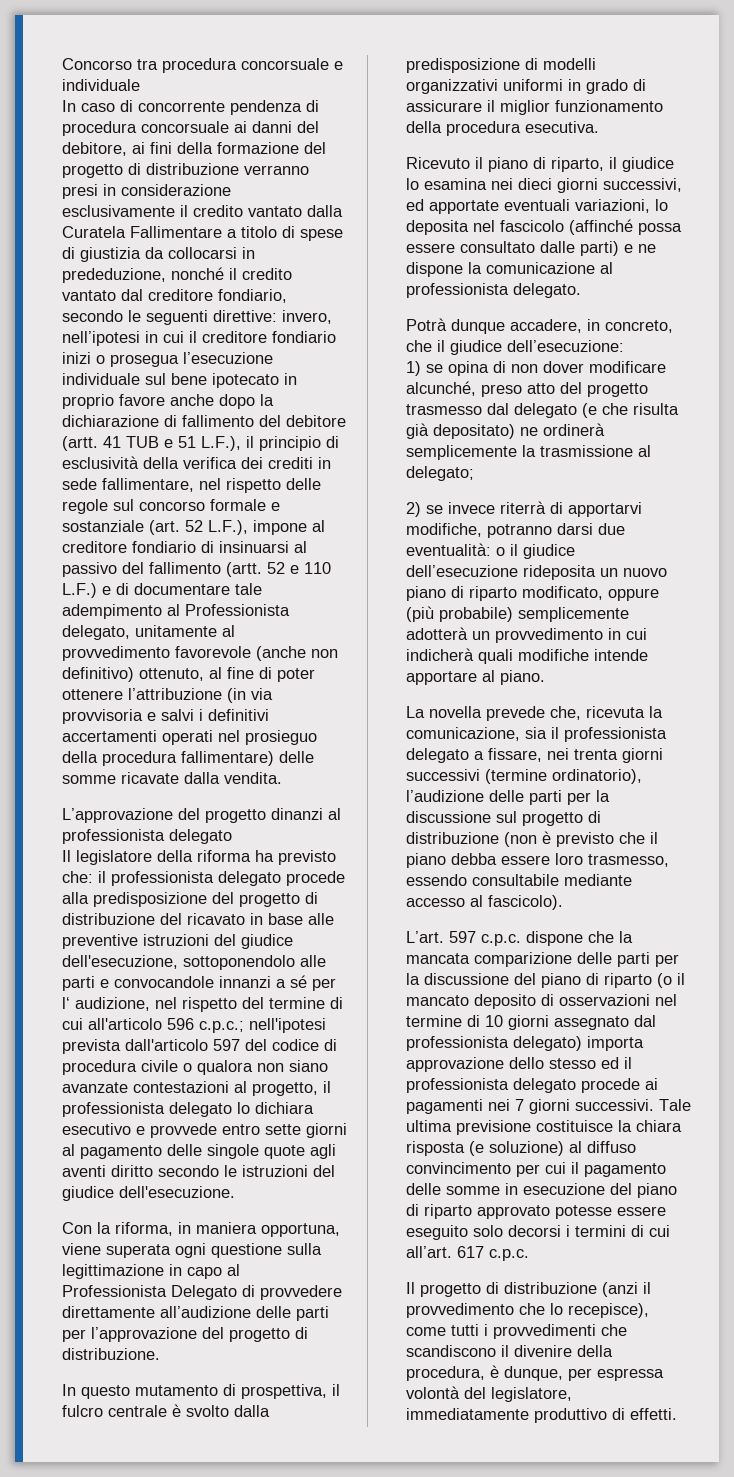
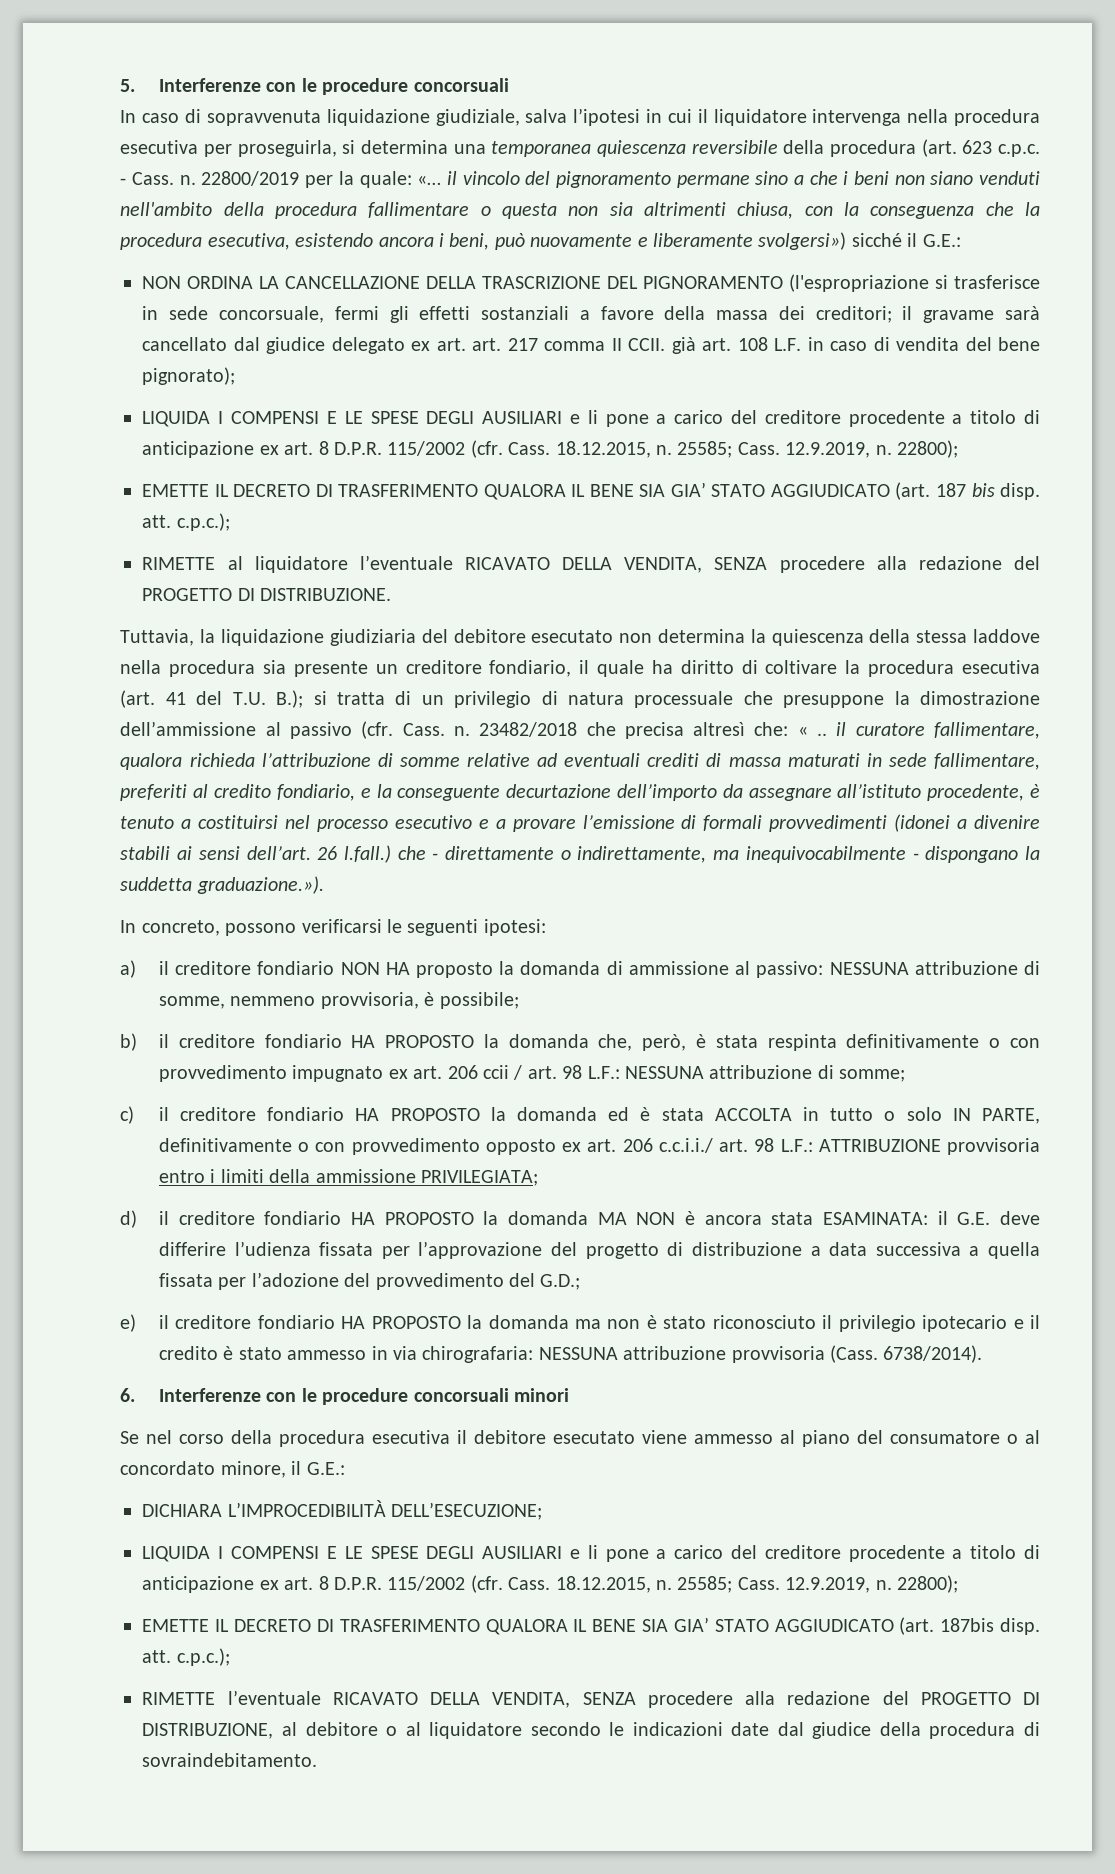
- Concorso tra procedura concorsuale e individuale
- In caso di concorrente pendenza di procedura concorsuale ai danni del debitore, ai fini della formazione del progetto di distribuzione verranno presi in considerazione esclusivamente il credito vantato dalla Curatela Fallimentare a titolo di spese di giustizia da collocarsi in prededuzione, nonché il credito vantato dal creditore fondiario, secondo le seguenti direttive: invero, nell’ipotesi in cui il creditore fondiario inizi o prosegua l’esecuzione individuale sul bene ipotecato in proprio favore anche dopo la dichiarazione di fallimento del debitore (artt. 41 TUB e 51 L.F.), il principio di esclusività della verifica dei crediti in sede fallimentare, nel rispetto delle regole sul concorso formale e sostanziale (art. 52 L.F.), impone al creditore fondiario di insinuarsi al passivo del fallimento (artt. 52 e 110 L.F.) e di documentare tale adempimento al Professionista delegato, unitamente al provvedimento favorevole (anche non definitivo) ottenuto, al fine di poter ottenere l’attribuzione (in via provvisoria e salvi i definitivi accertamenti operati nel prosieguo della procedura fallimentare) delle somme ricavate dalla vendita.
- L’approvazione del progetto dinanzi al professionista delegato
- Il legislatore della riforma ha previsto che: il professionista delegato procede alla predisposizione del progetto di distribuzione del ricavato in base alle preventive istruzioni del giudice dell'esecuzione, sottoponendolo alle parti e convocandole innanzi a sé per l‘ audizione, nel rispetto del termine di cui all'articolo 596 c.p.c.; nell'ipotesi prevista dall'articolo 597 del codice di procedura civile o qualora non siano avanzate contestazioni al progetto, il professionista delegato lo dichiara esecutivo e provvede entro sette giorni al pagamento delle singole quote agli aventi diritto secondo le istruzioni del giudice dell'esecuzione.
- Con la riforma, in maniera opportuna, viene superata ogni questione sulla legittimazione in capo al Professionista Delegato di provvedere direttamente all’audizione delle parti per l’approvazione del progetto di distribuzione.
- In questo mutamento di prospettiva, il fulcro centrale è svolto dalla predisposizione di modelli organizzativi uniformi in grado di assicurare il miglior funzionamento della procedura esecutiva.
- Ricevuto il piano di riparto, il giudice lo esamina nei dieci giorni successivi, ed apportate eventuali variazioni, lo deposita nel fascicolo (affinché possa essere consultato dalle parti) e ne dispone la comunicazione al professionista delegato.
- Potrà dunque accadere, in concreto, che il giudice dell’esecuzione:
- 1) se opina di non dover modificare alcunché, preso atto del progetto trasmesso dal delegato (e che risulta già depositato) ne ordinerà semplicemente la trasmissione al delegato;
- 2) se invece riterrà di apportarvi modifiche, potranno darsi due eventualità: o il giudice dell’esecuzione rideposita un nuovo piano di riparto modificato, oppure (più probabile) semplicemente adotterà un provvedimento in cui indicherà quali modifiche intende apportare al piano.
- La novella prevede che, ricevuta la comunicazione, sia il professionista delegato a fissare, nei trenta giorni successivi (termine ordinatorio), l’audizione delle parti per la discussione sul progetto di distribuzione (non è previsto che il piano debba essere loro trasmesso, essendo consultabile mediante accesso al fascicolo).
- L’art. 597 c.p.c. dispone che la mancata comparizione delle parti per la discussione del piano di riparto (o il mancato deposito di osservazioni nel termine di 10 giorni assegnato dal professionista delegato) importa approvazione dello stesso ed il professionista delegato procede ai pagamenti nei 7 giorni successivi. Tale ultima previsione costituisce la chiara risposta (e soluzione) al diffuso convincimento per cui il pagamento delle somme in esecuzione del piano di riparto approvato potesse essere eseguito solo decorsi i termini di cui all’art. 617 c.p.c.
- Il progetto di distribuzione (anzi il provvedimento che lo recepisce), come tutti i provvedimenti che scandiscono il divenire della procedura, è dunque, per espressa volontà del legislatore, immediatamente produttivo di effetti.
+ 5. Interferenze con le procedure concorsuali
+ In caso di sopravvenuta liquidazione giudiziale, salva l’ipotesi in cui il liquidatore intervenga nella procedura esecutiva per proseguirla, si determina una temporanea quiescenza reversibile della procedura (art. 623 c.p.c. - Cass. n. 22800/2019 per la quale: «… il vincolo del pignoramento permane sino a che i beni non siano venduti nell'ambito della procedura fallimentare o questa non sia altrimenti chiusa, con la conseguenza che la procedura esecutiva, esistendo ancora i beni, può nuovamente e liberamente svolgersi») sicché il G.E.:
+ NON ORDINA LA CANCELLAZIONE DELLA TRASCRIZIONE DEL PIGNORAMENTO (l'espropriazione si trasferisce in sede concorsuale, fermi gli effetti sostanziali a favore della massa dei creditori; il gravame sarà cancellato dal giudice delegato ex art. art. 217 comma II CCII. già art. 108 L.F. in caso di vendita del bene pignorato);
+ LIQUIDA I COMPENSI E LE SPESE DEGLI AUSILIARI e li pone a carico del creditore procedente a titolo di anticipazione ex art. 8 D.P.R. 115/2002 (cfr. Cass. 18.12.2015, n. 25585; Cass. 12.9.2019, n. 22800);
+ EMETTE IL DECRETO DI TRASFERIMENTO QUALORA IL BENE SIA GIA’ STATO AGGIUDICATO (art. 187 bis disp. att. c.p.c.);
+ RIMETTE al liquidatore l’eventuale RICAVATO DELLA VENDITA, SENZA procedere alla redazione del PROGETTO DI DISTRIBUZIONE.
+ Tuttavia, la liquidazione giudiziaria del debitore esecutato non determina la quiescenza della stessa laddove nella procedura sia presente un creditore fondiario, il quale ha diritto di coltivare la procedura esecutiva (art. 41 del T.U. B.); si tratta di un privilegio di natura processuale che presuppone la dimostrazione dell’ammissione al passivo (cfr. Cass. n. 23482/2018 che precisa altresì che: « .. il curatore fallimentare, qualora richieda l’attribuzione di somme relative ad eventuali crediti di massa maturati in sede fallimentare, preferiti al credito fondiario, e la conseguente decurtazione dell’importo da assegnare all’istituto procedente, è tenuto a costituirsi nel processo esecutivo e a provare l’emissione di formali provvedimenti (idonei a divenire stabili ai sensi dell’art. 26 l.fall.) che - direttamente o indirettamente, ma inequivocabilmente - dispongano la suddetta graduazione.»).
+ In concreto, possono verificarsi le seguenti ipotesi:
+ a) il creditore fondiario NON HA proposto la domanda di ammissione al passivo: NESSUNA attribuzione di somme, nemmeno provvisoria, è possibile;
+ b) il creditore fondiario HA PROPOSTO la domanda che, però, è stata respinta definitivamente o con provvedimento impugnato ex art. 206 ccii / art. 98 L.F.: NESSUNA attribuzione di somme;
+ c) il creditore fondiario HA PROPOSTO la domanda ed è stata ACCOLTA in tutto o solo IN PARTE, definitivamente o con provvedimento opposto ex art. 206 c.c.i.i./ art. 98 L.F.: ATTRIBUZIONE provvisoria entro i limiti della ammissione PRIVILEGIATA;
+ d) il creditore fondiario HA PROPOSTO la domanda MA NON è ancora stata ESAMINATA: il G.E. deve differire l’udienza fissata per l’approvazione del progetto di distribuzione a data successiva a quella fissata per l’adozione del provvedimento del G.D.;
+ e) il creditore fondiario HA PROPOSTO la domanda ma non è stato riconosciuto il privilegio ipotecario e il credito è stato ammesso in via chirografaria: NESSUNA attribuzione provvisoria (Cass. 6738/2014).
+ 6. Interferenze con le procedure concorsuali minori
+ Se nel corso della procedura esecutiva il debitore esecutato viene ammesso al piano del consumatore o al concordato minore, il G.E.:
+ DICHIARA L’IMPROCEDIBILITÀ DELL’ESECUZIONE;
+ LIQUIDA I COMPENSI E LE SPESE DEGLI AUSILIARI e li pone a carico del creditore procedente a titolo di anticipazione ex art. 8 D.P.R. 115/2002 (cfr. Cass. 18.12.2015, n. 25585; Cass. 12.9.2019, n. 22800);
+ EMETTE IL DECRETO DI TRASFERIMENTO QUALORA IL BENE SIA GIA’ STATO AGGIUDICATO (art. 187bis disp. att. c.p.c.);
+ RIMETTE l’eventuale RICAVATO DELLA VENDITA, SENZA procedere alla redazione del PROGETTO DI DISTRIBUZIONE, al debitore o al liquidatore secondo le indicazioni date dal giudice della procedura di sovraindebitamento.

